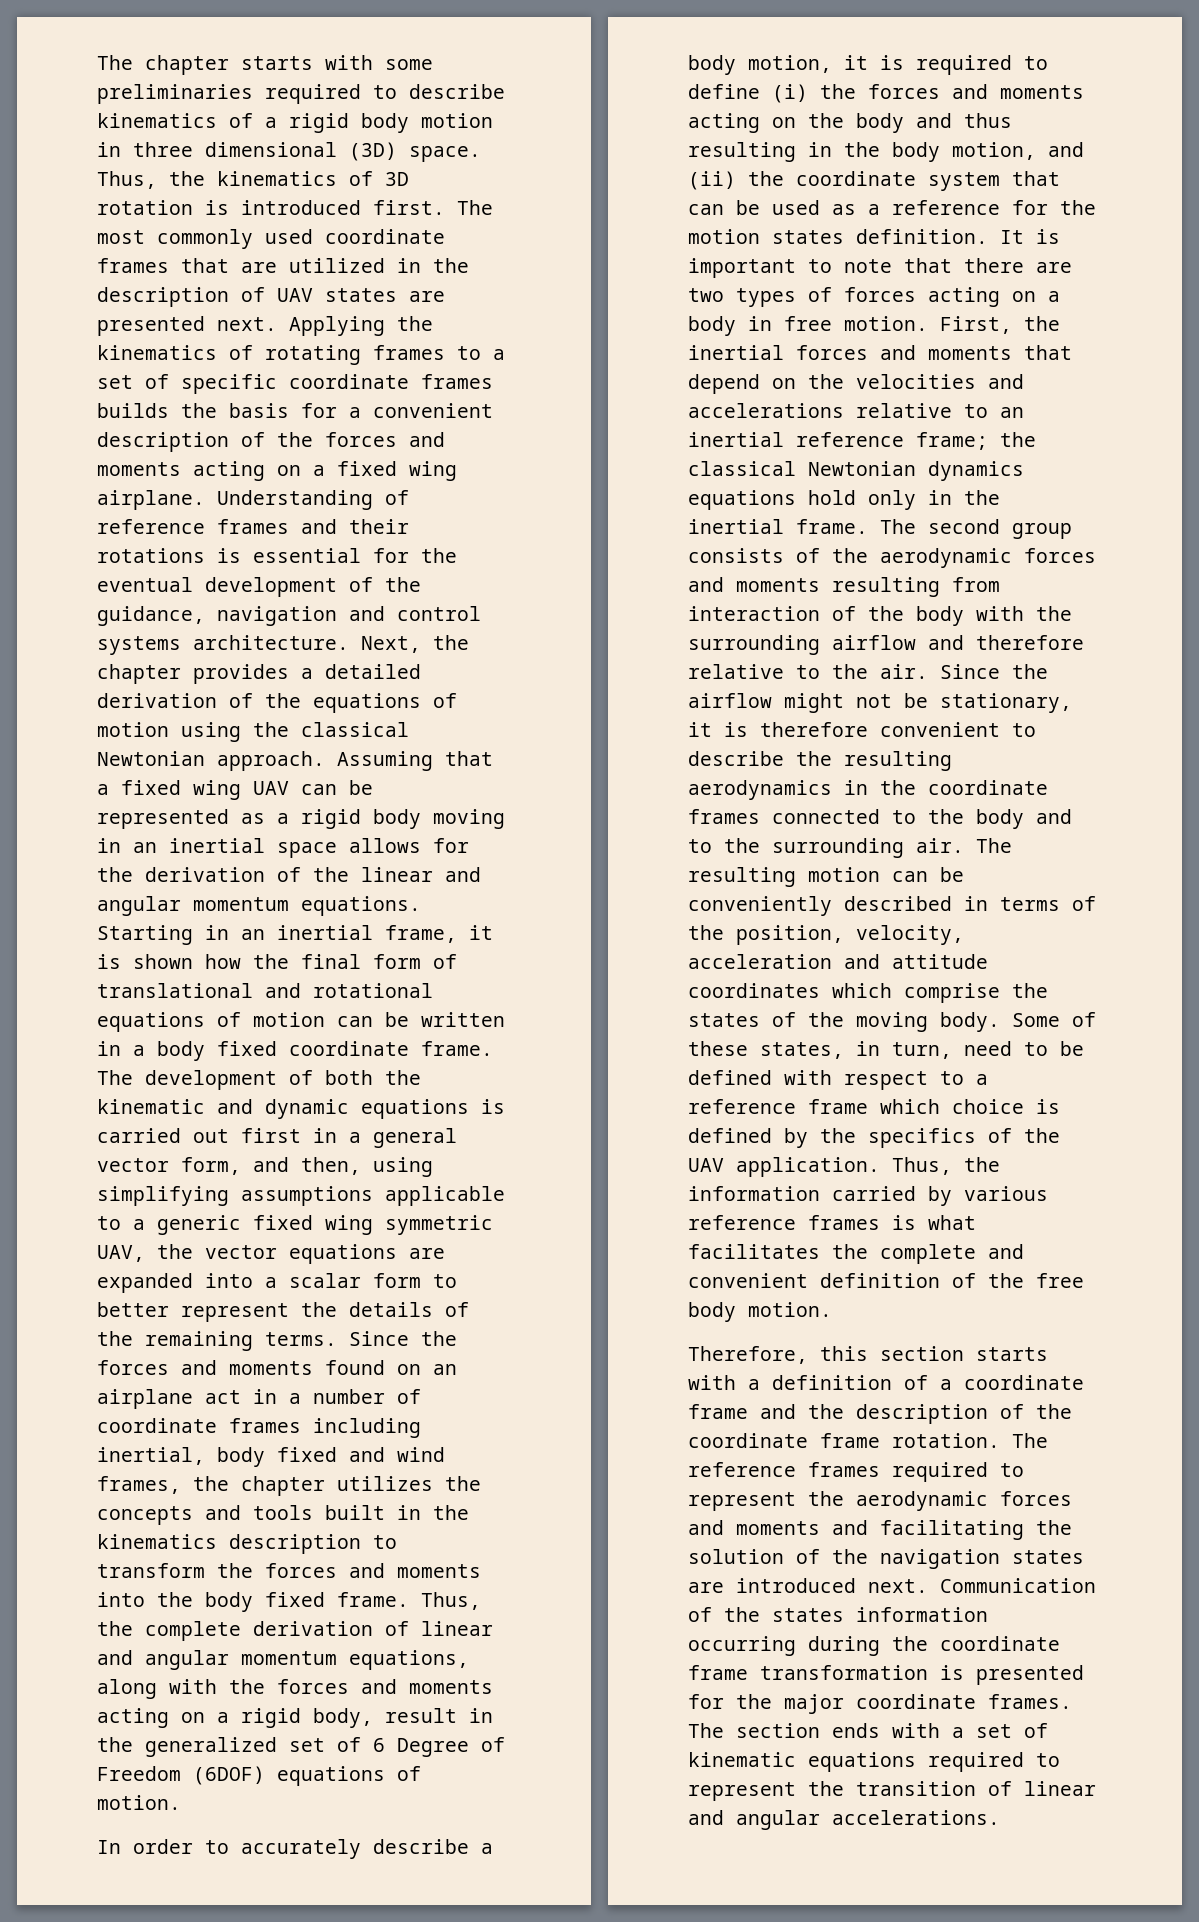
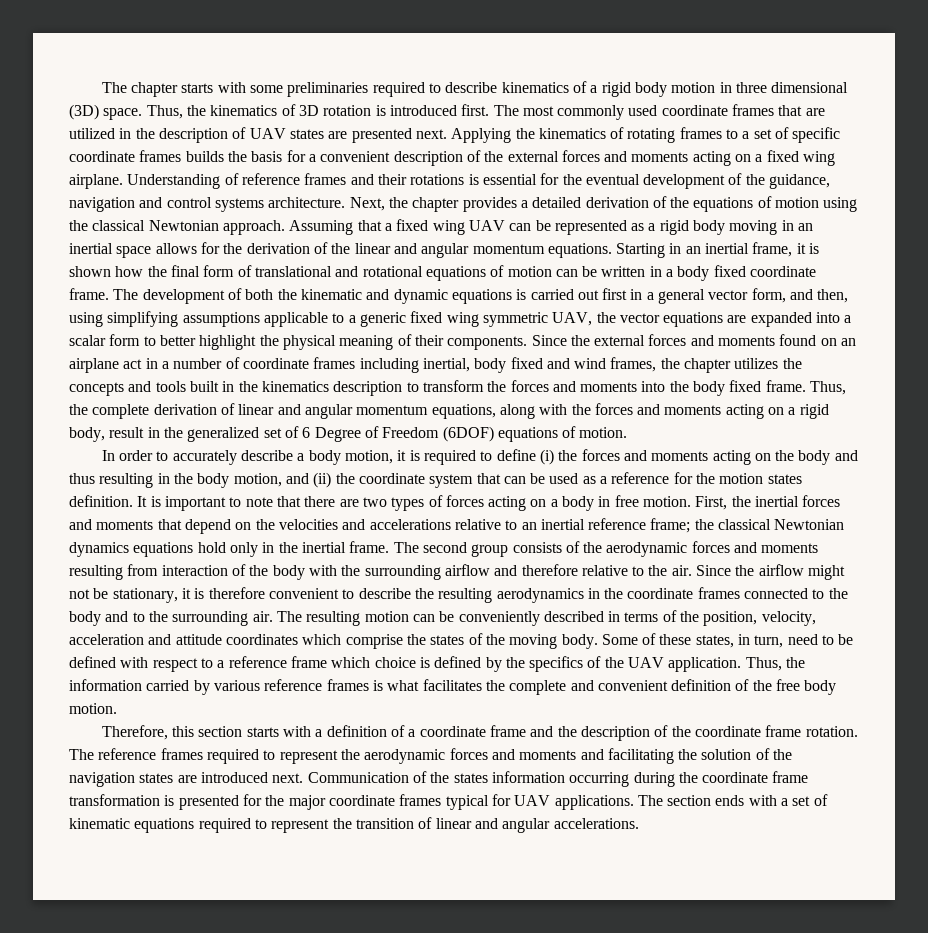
- Applying the kinematics of rotating frames to a set of specific coordinate frames builds the basis for a convenient description of the forces and moments acting on a fixed wing airplane.
+ Applying the kinematics of rotating frames to a set of specific coordinate frames builds the basis for a convenient description of the external forces and moments acting on a fixed wing airplane.
- The development of both the kinematic and dynamic equations is carried out first in a general vector form, and then, using simplifying assumptions applicable to a generic fixed wing symmetric UAV, the vector equations are expanded into a scalar form to better represent the details of the remaining terms. Since the forces and moments found on an airplane act in a number of coordinate frames including inertial, body fixed and wind frames, the chapter utilizes the concepts and tools built in the kinematics description to transform the forces and moments into the body fixed frame.
+ The development of both the kinematic and dynamic equations is carried out first in a general vector form, and then, using simplifying assumptions applicable to a generic fixed wing symmetric UAV, the vector equations are expanded into a scalar form to better highlight the physical meaning of their components. Since the external forces and moments found on an airplane act in a number of coordinate frames including inertial, body fixed and wind frames, the chapter utilizes the concepts and tools built in the kinematics description to transform the forces and moments into the body fixed frame.
- Communication of the states information occurring during the coordinate frame transformation is presented for the major coordinate frames.
+ Communication of the states information occurring during the coordinate frame transformation is presented for the major coordinate frames typical for UAV applications.

